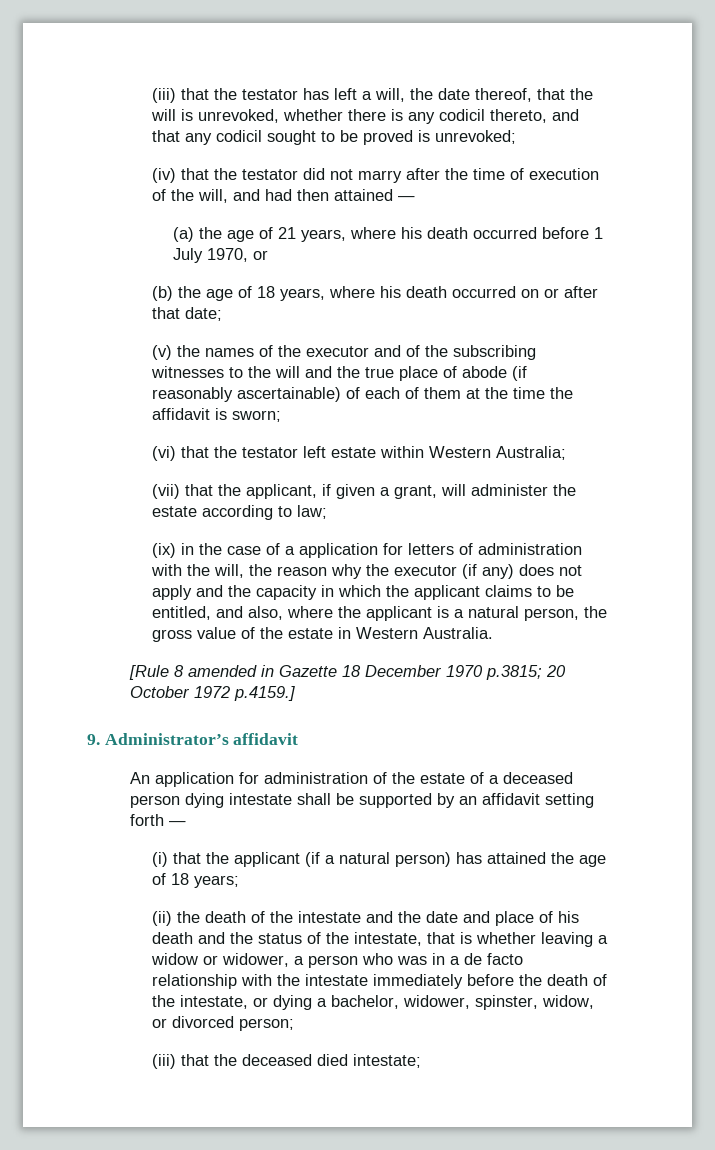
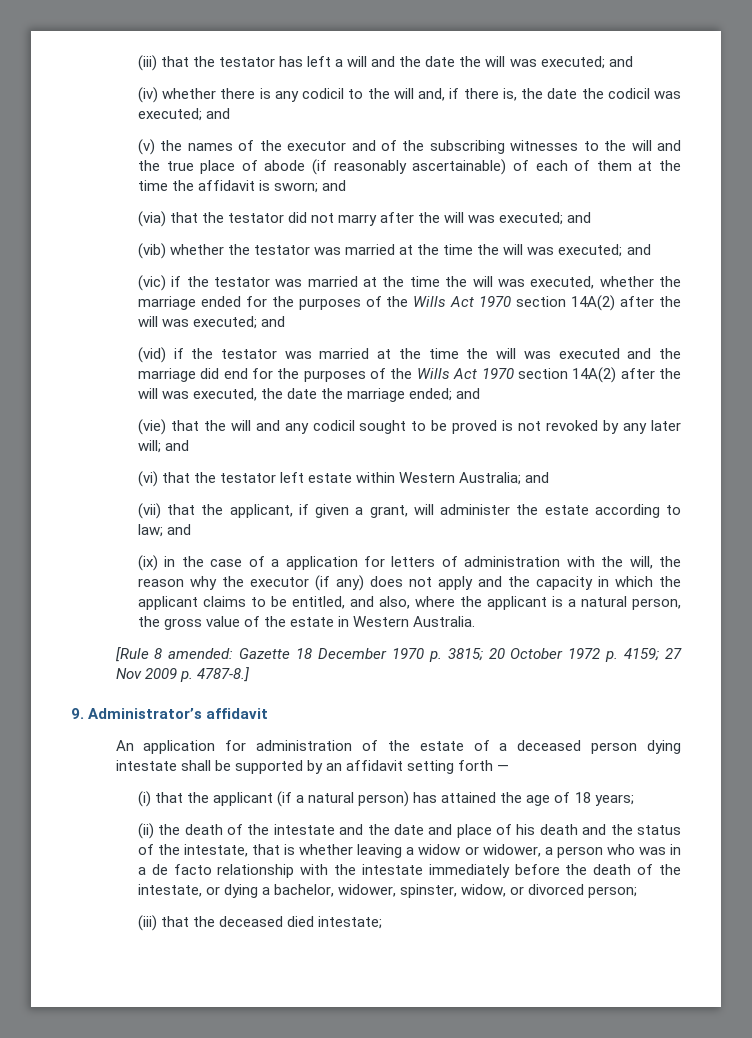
- (iii) that the testator has left a will, the date thereof, that the will is unrevoked, whether there is any codicil thereto, and that any codicil sought to be proved is unrevoked;
- (iv) that the testator did not marry after the time of execution of the will, and had then attained —
- (a) the age of 21 years, where his death occurred before 1 July 1970, or
- (b) the age of 18 years, where his death occurred on or after that date;
+ (iii) that the testator has left a will and the date the will was executed; and
+ (iv) whether there is any codicil to the will and, if there is, the date the codicil was executed; and
- (v) the names of the executor and of the subscribing witnesses to the will and the true place of abode (if reasonably ascertainable) of each of them at the time the affidavit is sworn;
+ (v) the names of the executor and of the subscribing witnesses to the will and the true place of abode (if reasonably ascertainable) of each of them at the time the affidavit is sworn; and
+ (via) that the testator did not marry after the will was executed; and
+ (vib) whether the testator was married at the time the will was executed; and
+ (vic) if the testator was married at the time the will was executed, whether the marriage ended for the purposes of the Wills Act 1970 section 14A(2) after the will was executed; and
+ (vid) if the testator was married at the time the will was executed and the marriage did end for the purposes of the Wills Act 1970 section 14A(2) after the will was executed, the date the marriage ended; and
+ (vie) that the will and any codicil sought to be proved is not revoked by any later will; and
- (vi) that the testator left estate within Western Australia;
+ (vi) that the testator left estate within Western Australia; and
- (vii) that the applicant, if given a grant, will administer the estate according to law;
+ (vii) that the applicant, if given a grant, will administer the estate according to law; and
- [Rule 8 amended in Gazette 18 December 1970 p.3815; 20 October 1972 p.4159.]
+ [Rule 8 amended: Gazette 18 December 1970 p. 3815; 20 October 1972 p. 4159; 27 Nov 2009 p. 4787-8.]

